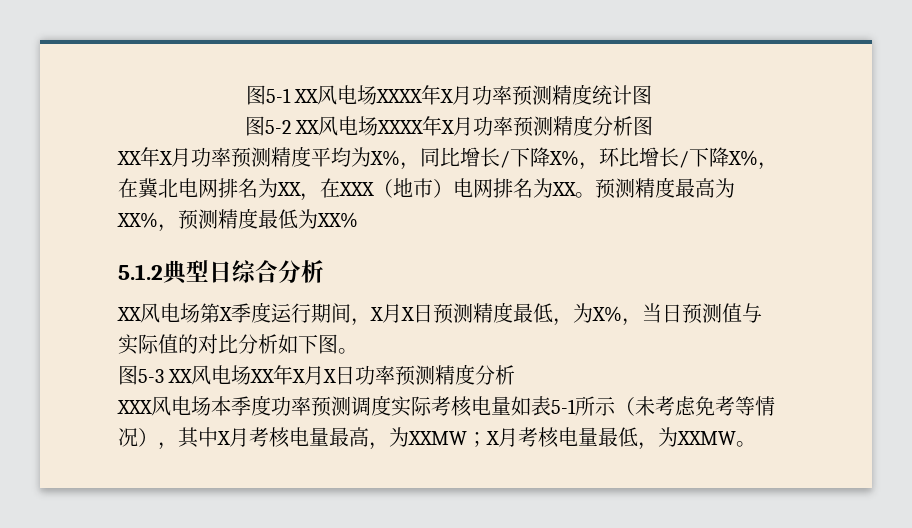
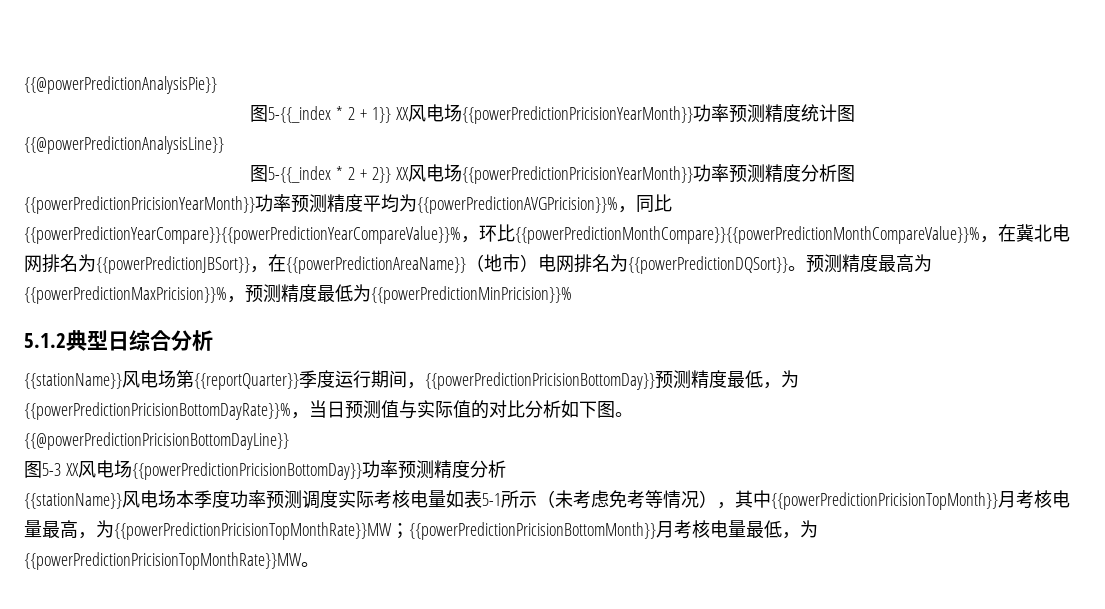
- 图5-1 XX风电场XXXX年X月功率预测精度统计图
+ {{@powerPredictionAnalysisPie}}
+ 图5-{{_index * 2 + 1}} XX风电场{{powerPredictionPricisionYearMonth}}功率预测精度统计图
- 图5-2 XX风电场XXXX年X月功率预测精度分析图
+ {{@powerPredictionAnalysisLine}}
+ 图5-{{_index * 2 + 2}} XX风电场{{powerPredictionPricisionYearMonth}}功率预测精度分析图
- XX年X月功率预测精度平均为X%，同比增长/下降X%，环比增长/下降X%，在冀北电网排名为XX，在XXX（地市）电网排名为XX。
+ {{powerPredictionPricisionYearMonth}}功率预测精度平均为{{powerPredictionAVGPricision}}%，同比{{powerPredictionYearCompare}}{{powerPredictionYearCompareValue}}%，环比{{powerPredictionMonthCompare}}{{powerPredictionMonthCompareValue}}%，在冀北电网排名为{{powerPredictionJBSort}}，在{{powerPredictionAreaName}}（地市）电网排名为{{powerPredictionDQSort}}。
- 预测精度最高为XX%，预测精度最低为XX%
+ 预测精度最高为{{powerPredictionMaxPricision}}%，预测精度最低为{{powerPredictionMinPricision}}%
- XX风电场第X季度运行期间，X月X日预测精度最低，为X%，当日预测值与实际值的对比分析如下图。
+ {{stationName}}风电场第{{reportQuarter}}季度运行期间，{{powerPredictionPricisionBottomDay}}预测精度最低，为{{powerPredictionPricisionBottomDayRate}}%，当日预测值与实际值的对比分析如下图。
+ {{@powerPredictionPricisionBottomDayLine}}
- 图5-3 XX风电场XX年X月X日功率预测精度分析
+ 图5-3 XX风电场{{powerPredictionPricisionBottomDay}}功率预测精度分析
- XXX风电场本季度功率预测调度实际考核电量如表5-1所示（未考虑免考等情况），其中X月考核电量最高，为XXMW；X月考核电量最低，为XXMW。
+ {{stationName}}风电场本季度功率预测调度实际考核电量如表5-1所示（未考虑免考等情况），其中{{powerPredictionPricisionTopMonth}}月考核电量最高，为{{powerPredictionPricisionTopMonthRate}}MW；{{powerPredictionPricisionBottomMonth}}月考核电量最低，为{{powerPredictionPricisionTopMonthRate}}MW。

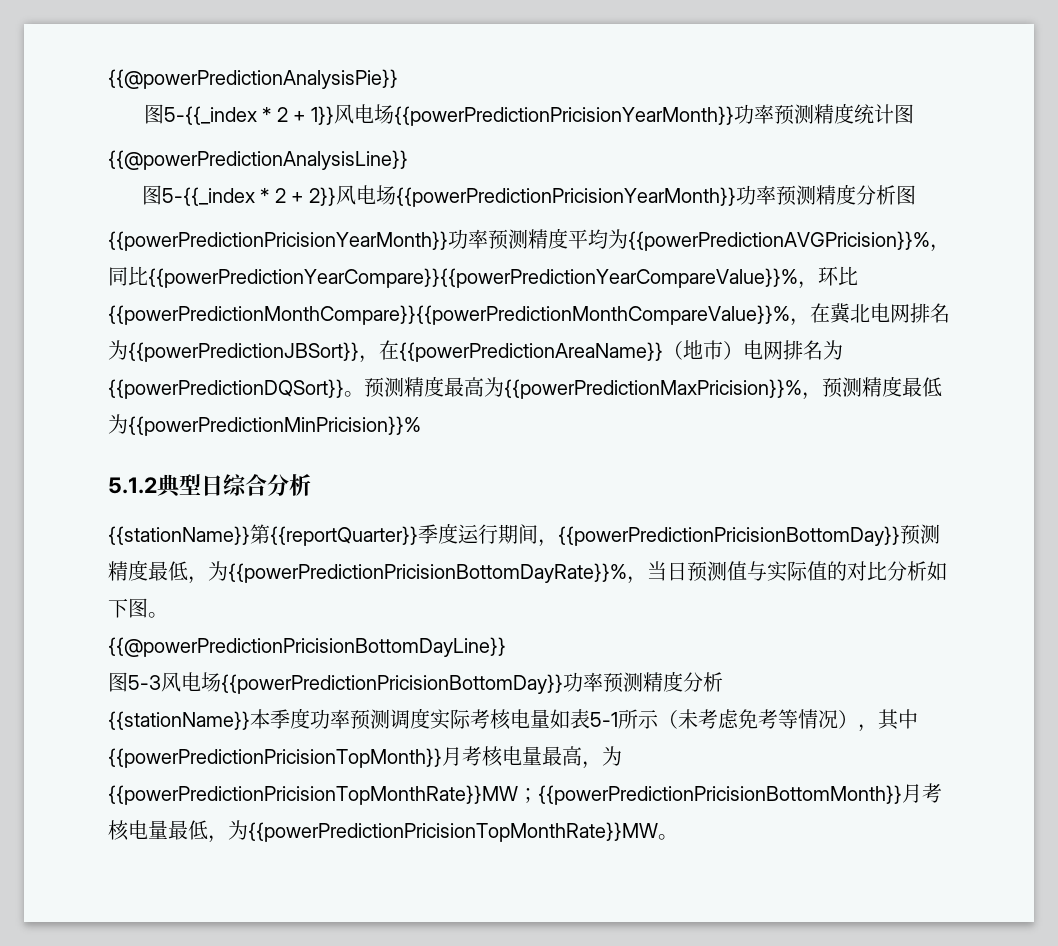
- 图5-{{_index * 2 + 1}} XX风电场{{powerPredictionPricisionYearMonth}}功率预测精度统计图
+ 图5-{{_index * 2 + 1}}风电场{{powerPredictionPricisionYearMonth}}功率预测精度统计图
- 图5-{{_index * 2 + 2}} XX风电场{{powerPredictionPricisionYearMonth}}功率预测精度分析图
+ 图5-{{_index * 2 + 2}}风电场{{powerPredictionPricisionYearMonth}}功率预测精度分析图
- {{stationName}}风电场第{{reportQuarter}}季度运行期间，{{powerPredictionPricisionBottomDay}}预测精度最低，为{{powerPredictionPricisionBottomDayRate}}%，当日预测值与实际值的对比分析如下图。
+ {{stationName}}第{{reportQuarter}}季度运行期间，{{powerPredictionPricisionBottomDay}}预测精度最低，为{{powerPredictionPricisionBottomDayRate}}%，当日预测值与实际值的对比分析如下图。
- 图5-3 XX风电场{{powerPredictionPricisionBottomDay}}功率预测精度分析
+ 图5-3风电场{{powerPredictionPricisionBottomDay}}功率预测精度分析
- {{stationName}}风电场本季度功率预测调度实际考核电量如表5-1所示（未考虑免考等情况），其中{{powerPredictionPricisionTopMonth}}月考核电量最高，为{{powerPredictionPricisionTopMonthRate}}MW；{{powerPredictionPricisionBottomMonth}}月考核电量最低，为{{powerPredictionPricisionTopMonthRate}}MW。
+ {{stationName}}本季度功率预测调度实际考核电量如表5-1所示（未考虑免考等情况），其中{{powerPredictionPricisionTopMonth}}月考核电量最高，为{{powerPredictionPricisionTopMonthRate}}MW；{{powerPredictionPricisionBottomMonth}}月考核电量最低，为{{powerPredictionPricisionTopMonthRate}}MW。

